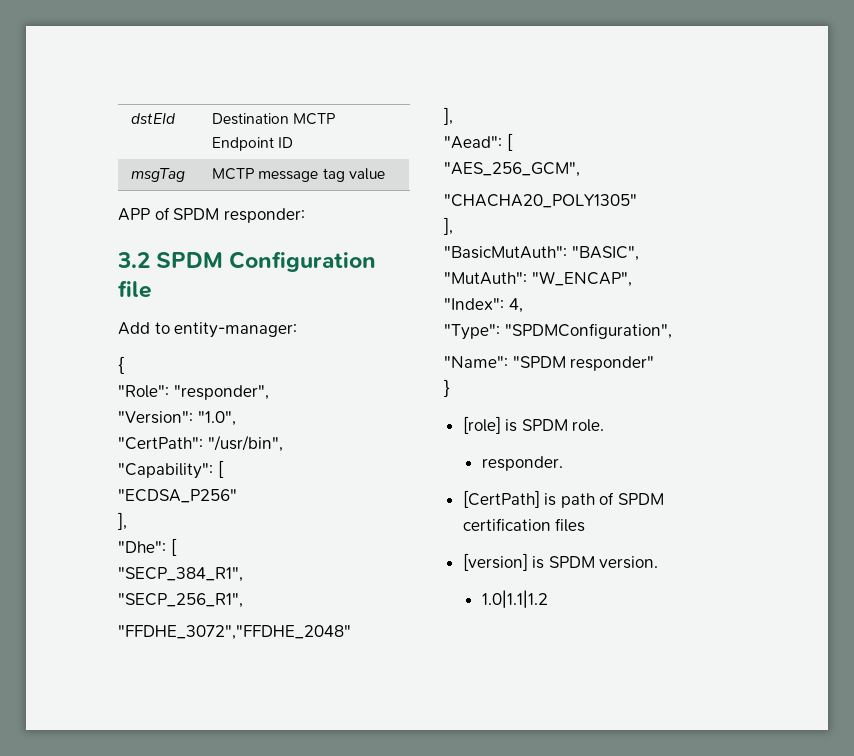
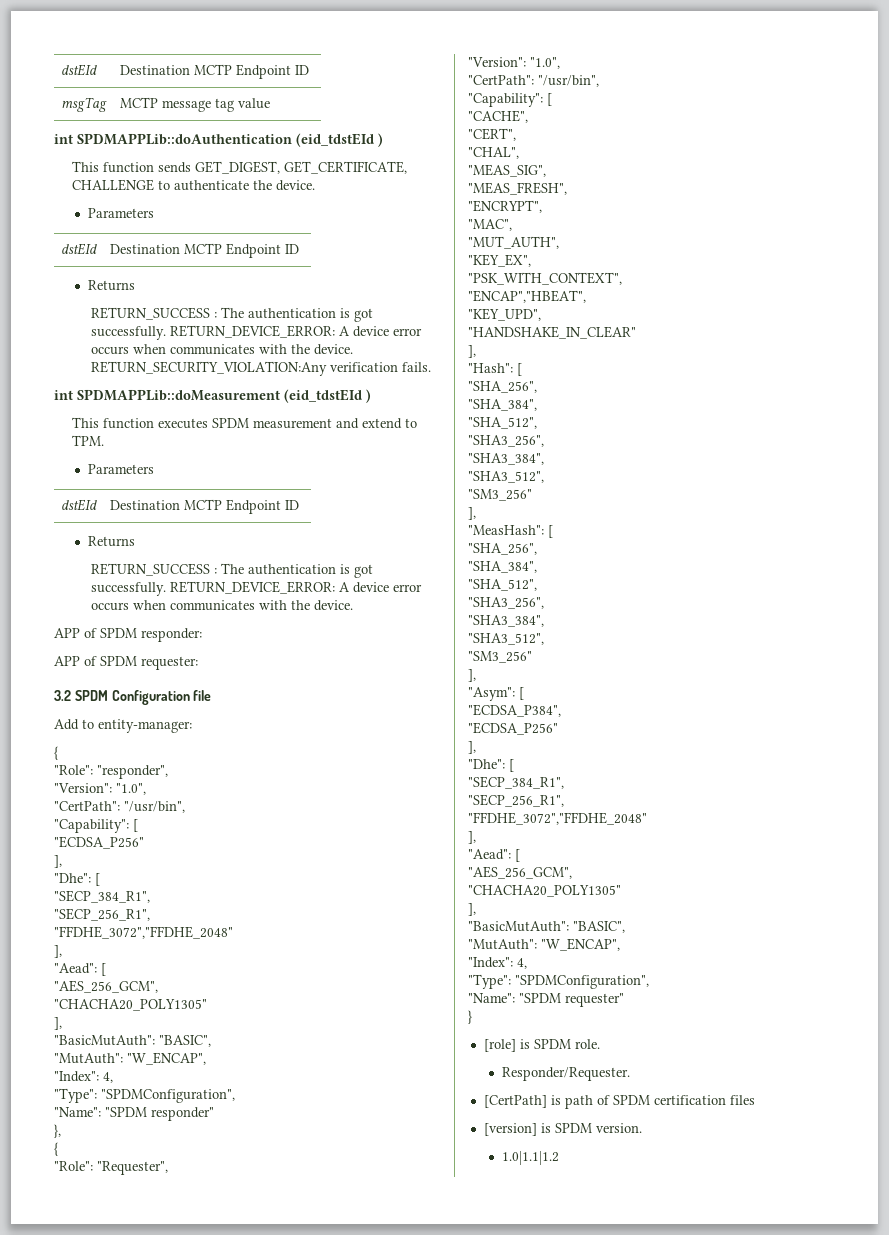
+ int SPDMAPPLib::doAuthentication (eid_tdstEId )
+ This function sends GET_DIGEST, GET_CERTIFICATE, CHALLENGE to authenticate the device.
+ Parameters
+ dstEId | Destination MCTP Endpoint ID
+ Returns
+ RETURN_SUCCESS : The authentication is got successfully. RETURN_DEVICE_ERROR: A device error occurs when communicates with the device. RETURN_SECURITY_VIOLATION:Any verification fails.
+ int SPDMAPPLib::doMeasurement (eid_tdstEId )
+ This function executes SPDM measurement and extend to TPM.
+ Parameters
+ dstEId | Destination MCTP Endpoint ID
+ Returns
+ RETURN_SUCCESS : The authentication is got successfully. RETURN_DEVICE_ERROR: A device error occurs when communicates with the device.
+ APP of SPDM requester:
+ },
+ {
+ "Role": "Requester",
+ "Version": "1.0",
+ "CertPath": "/usr/bin",
+ "Capability": [
+ "CACHE",
+ "CERT",
+ "CHAL",
+ "MEAS_SIG",
+ "MEAS_FRESH",
+ "ENCRYPT",
+ "MAC",
+ "MUT_AUTH",
+ "KEY_EX",
+ "PSK_WITH_CONTEXT",
+ "ENCAP","HBEAT",
+ "KEY_UPD",
+ "HANDSHAKE_IN_CLEAR"
+ ],
+ "Hash": [
+ "SHA_256",
+ "SHA_384",
+ "SHA_512",
+ "SHA3_256",
+ "SHA3_384",
+ "SHA3_512",
+ "SM3_256"
+ ],
+ "MeasHash": [
+ "SHA_256",
+ "SHA_384",
+ "SHA_512",
+ "SHA3_256",
+ "SHA3_384",
+ "SHA3_512",
+ "SM3_256"
+ ],
+ "Asym": [
+ "ECDSA_P384",
+ "ECDSA_P256"
+ ],
+ "Dhe": [
+ "SECP_384_R1",
+ "SECP_256_R1",
+ "FFDHE_3072","FFDHE_2048"
+ ],
+ "Aead": [
+ "AES_256_GCM",
+ "CHACHA20_POLY1305"
+ ],
+ "BasicMutAuth": "BASIC",
+ "MutAuth": "W_ENCAP",
+ "Index": 4,
+ "Type": "SPDMConfiguration",
+ "Name": "SPDM requester"
- responder.
+ Responder/Requester.

